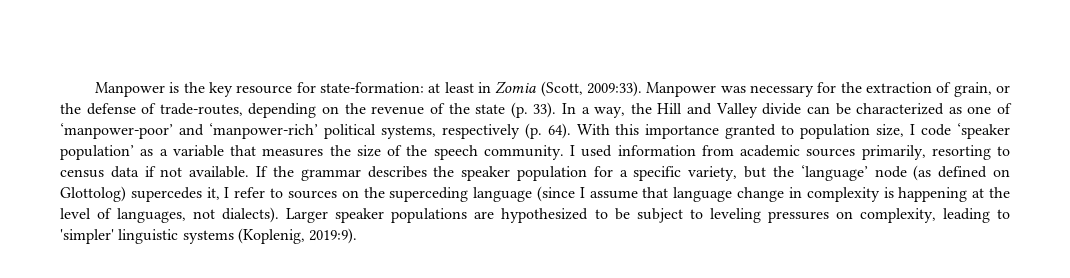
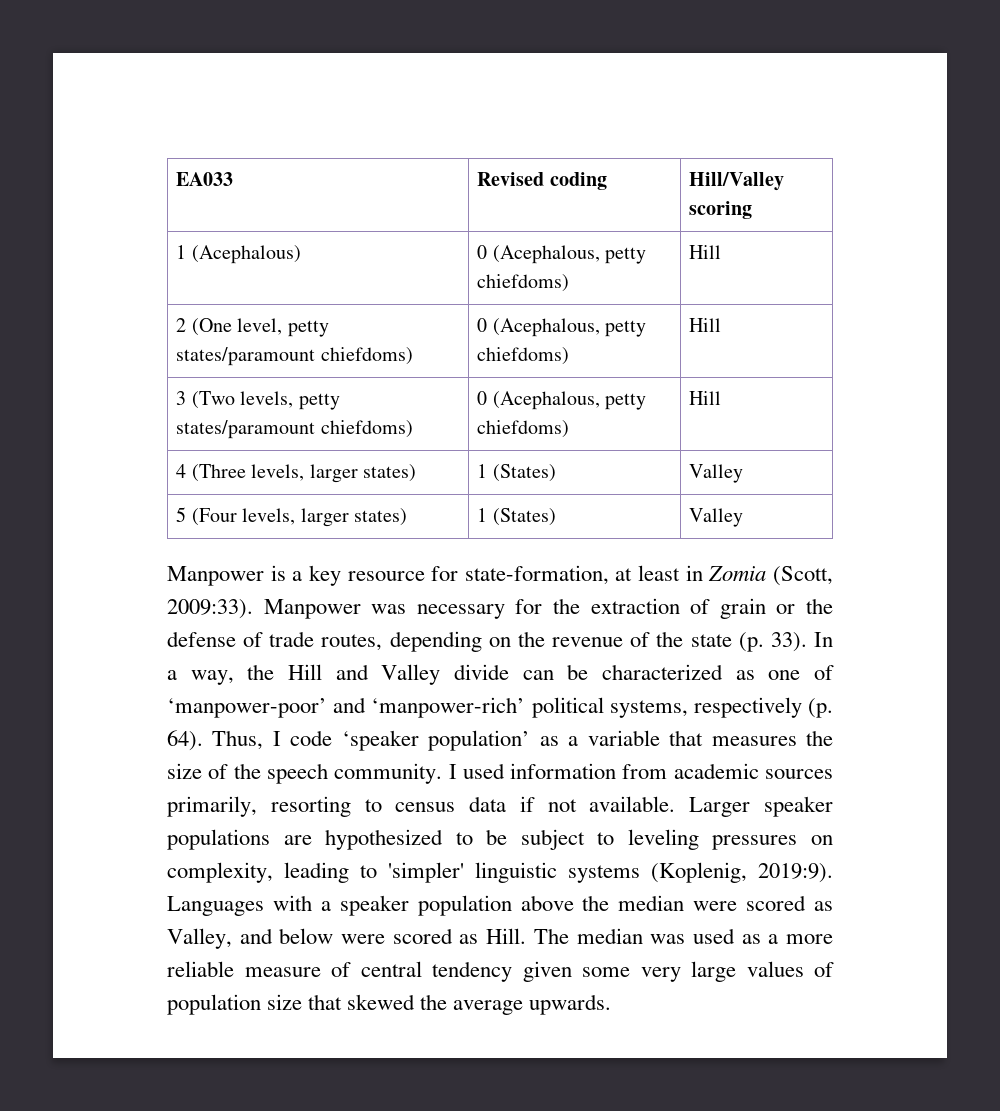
+ EA033 | Revised coding | Hill/Valley scoring
+ 1 (Acephalous) | 0 (Acephalous, petty chiefdoms) | Hill
+ 2 (One level, petty states/paramount chiefdoms) | 0 (Acephalous, petty chiefdoms) | Hill
+ 3 (Two levels, petty states/paramount chiefdoms) | 0 (Acephalous, petty chiefdoms) | Hill
+ 4 (Three levels, larger states) | 1 (States) | Valley
+ 5 (Four levels, larger states) | 1 (States) | Valley
- Manpower is the key resource for state-formation: at least in Zomia (Scott, 2009:33).
+ Manpower is a key resource for state-formation, at least in Zomia (Scott, 2009:33).
- Manpower was necessary for the extraction of grain, or the defense of trade-routes, depending on the revenue of the state (p. 33).
+ Manpower was necessary for the extraction of grain or the defense of trade routes, depending on the revenue of the state (p. 33).
- With this importance granted to population size, I code ‘speaker population’ as a variable that measures the size of the speech community.
+ Thus, I code ‘speaker population’ as a variable that measures the size of the speech community.
- If the grammar describes the speaker population for a specific variety, but the ‘language’ node (as defined on Glottolog) supercedes it, I refer to sources on the superceding language (since I assume that language change in complexity is happening at the level of languages, not dialects).
+ Languages with a speaker population above the median were scored as Valley, and below were scored as Hill. The median was used as a more reliable measure of central tendency given some very large values of population size that skewed the average upwards.

